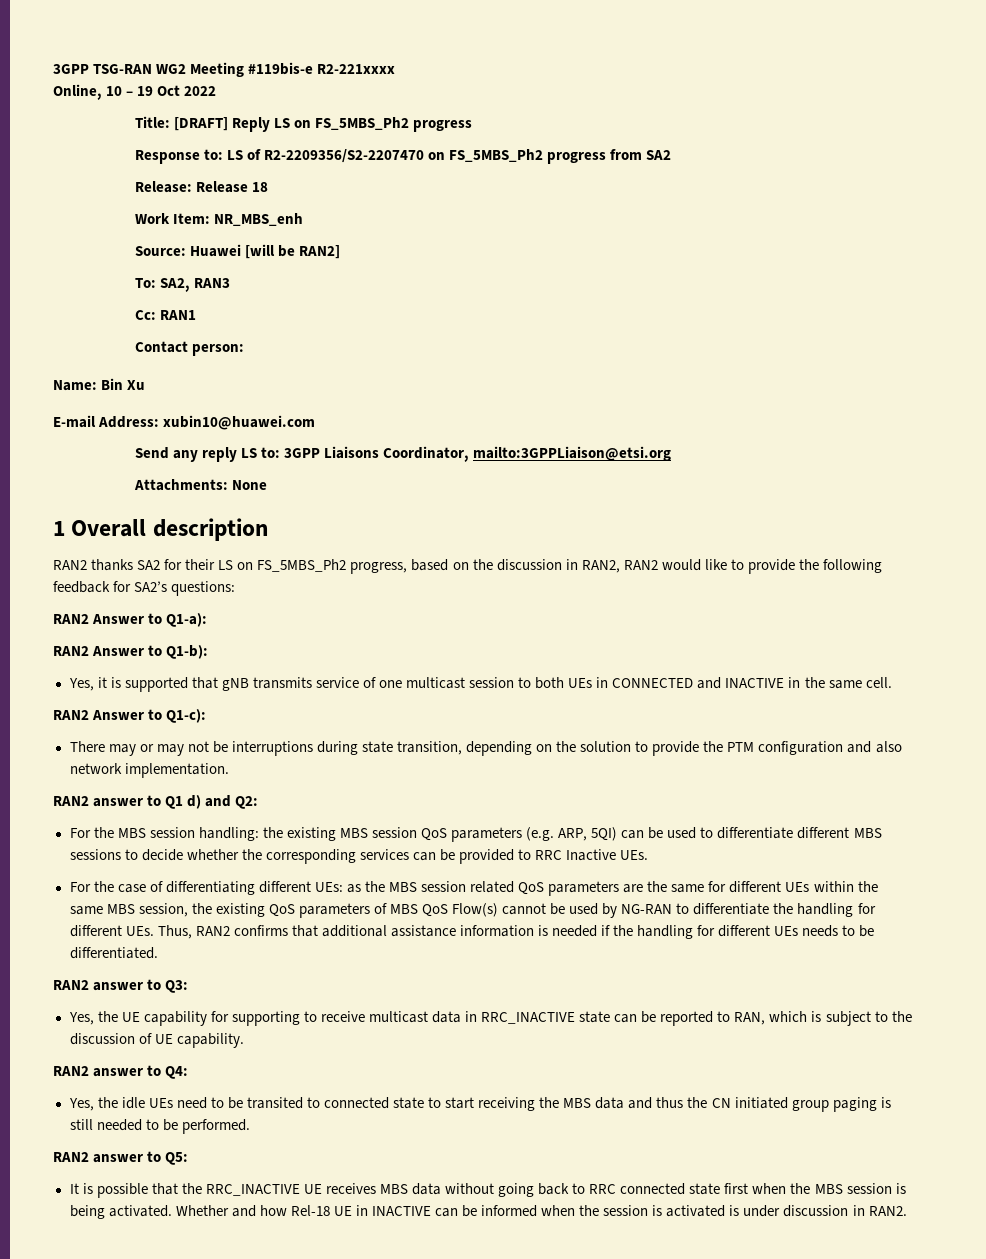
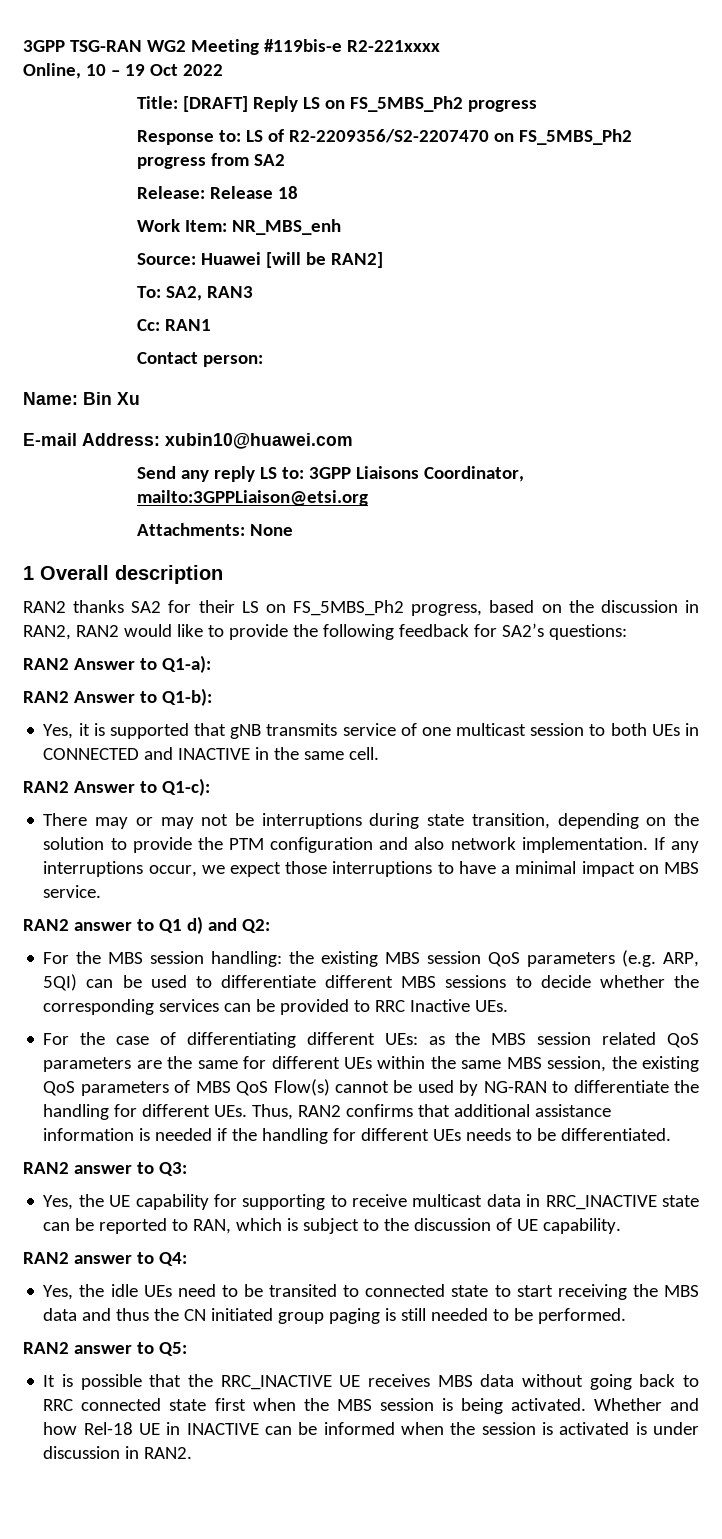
+ If any interruptions occur, we expect those interruptions to have a minimal impact on MBS service.

